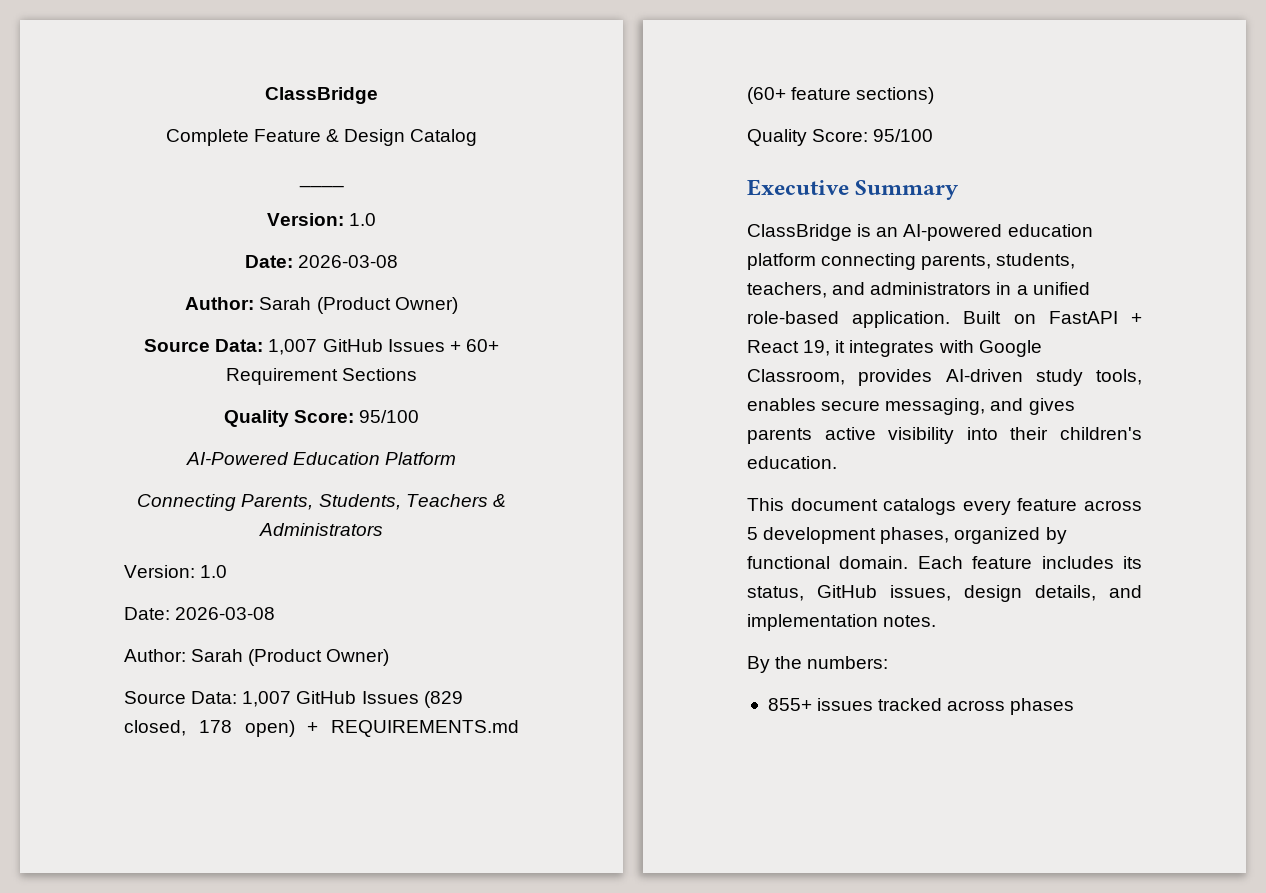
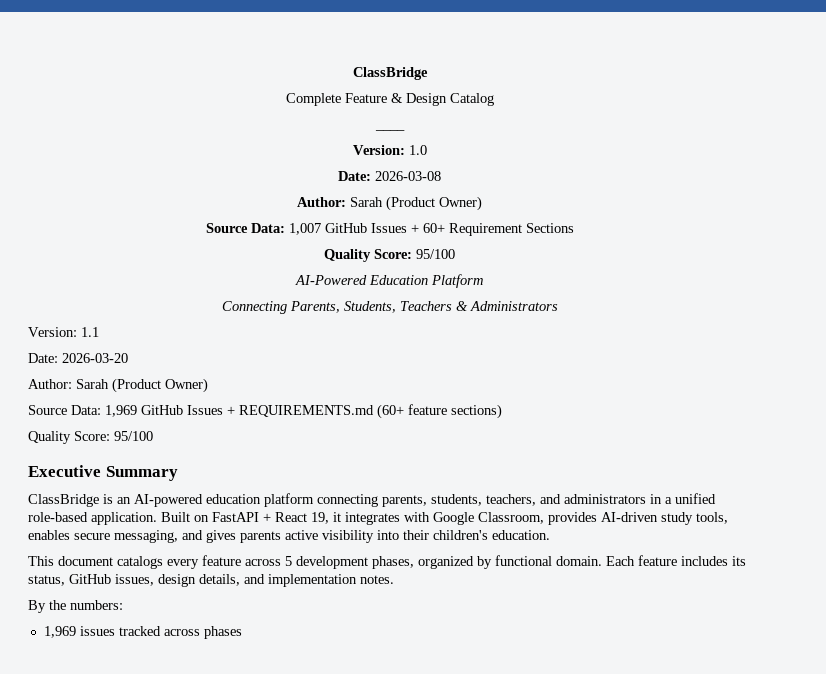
  Connecting Parents, Students, Teachers & Administrators
- Version: 1.0
- Date: 2026-03-08
+ Version: 1.1
+ Date: 2026-03-20
  Author: Sarah (Product Owner)
- Source Data: 1,007 GitHub Issues (829 closed, 178 open) + REQUIREMENTS.md (60+ feature sections)
+ Source Data: 1,969 GitHub Issues + REQUIREMENTS.md (60+ feature sections)
- 855+ issues tracked across phases
+ 1,969 issues tracked across phases

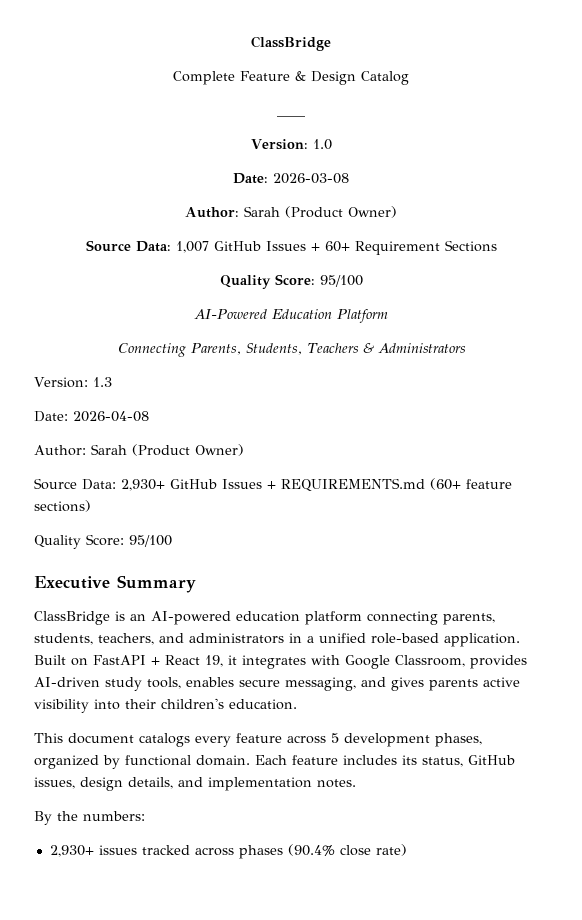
- Version: 1.1
- Date: 2026-03-20
+ Version: 1.3
+ Date: 2026-04-08
  Author: Sarah (Product Owner)
- Source Data: 1,969 GitHub Issues + REQUIREMENTS.md (60+ feature sections)
+ Source Data: 2,930+ GitHub Issues + REQUIREMENTS.md (60+ feature sections)
- 1,969 issues tracked across phases
+ 2,930+ issues tracked across phases (90.4% close rate)

